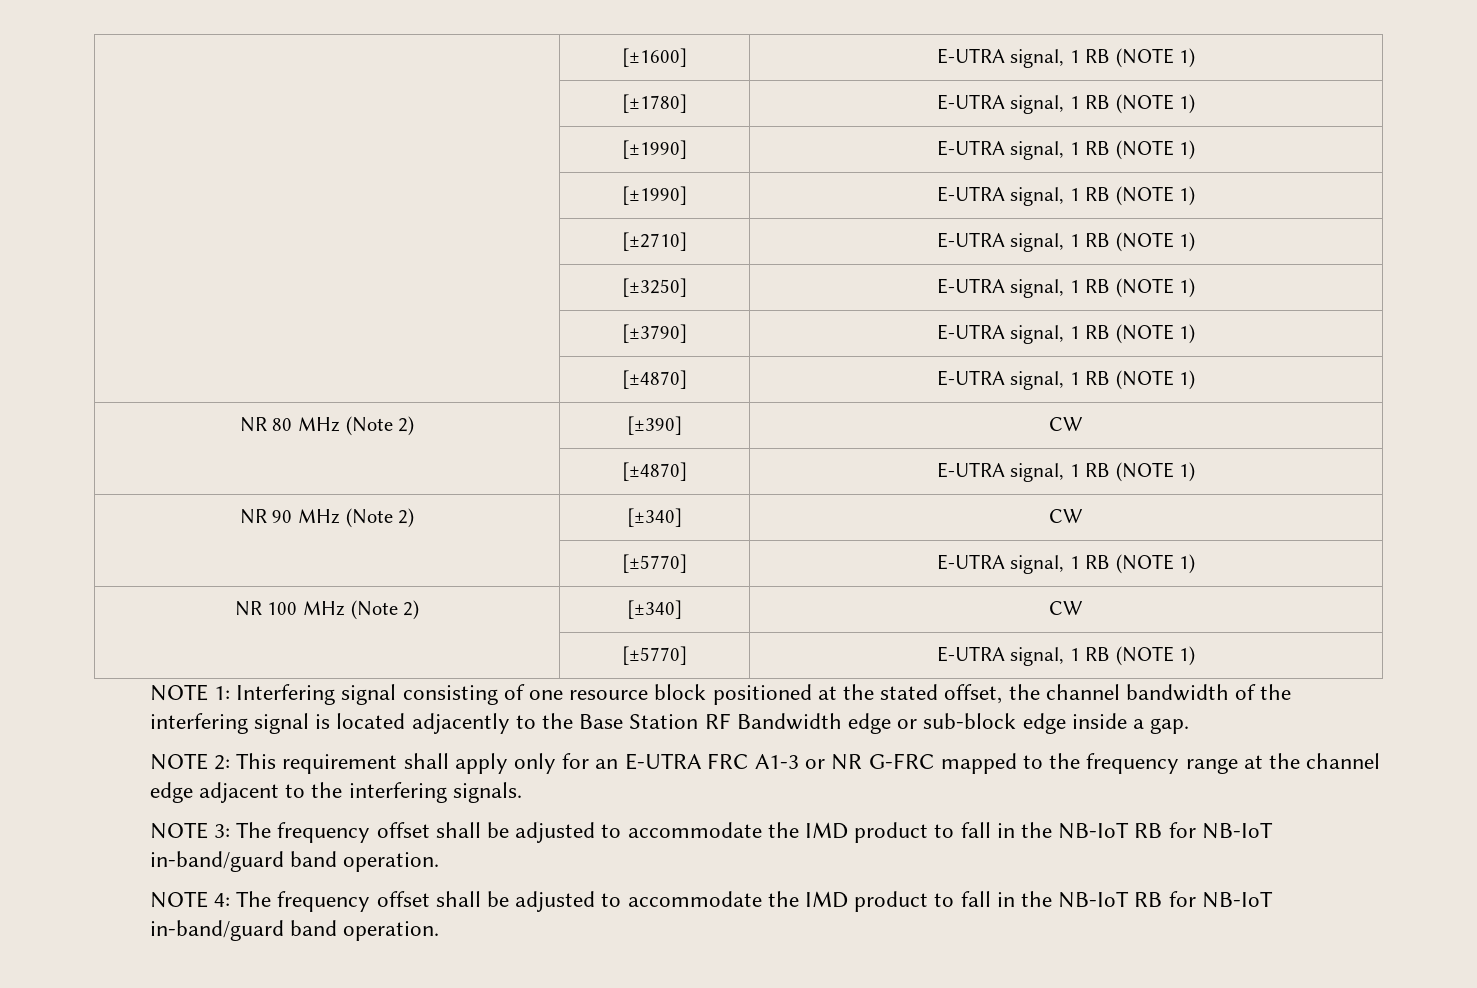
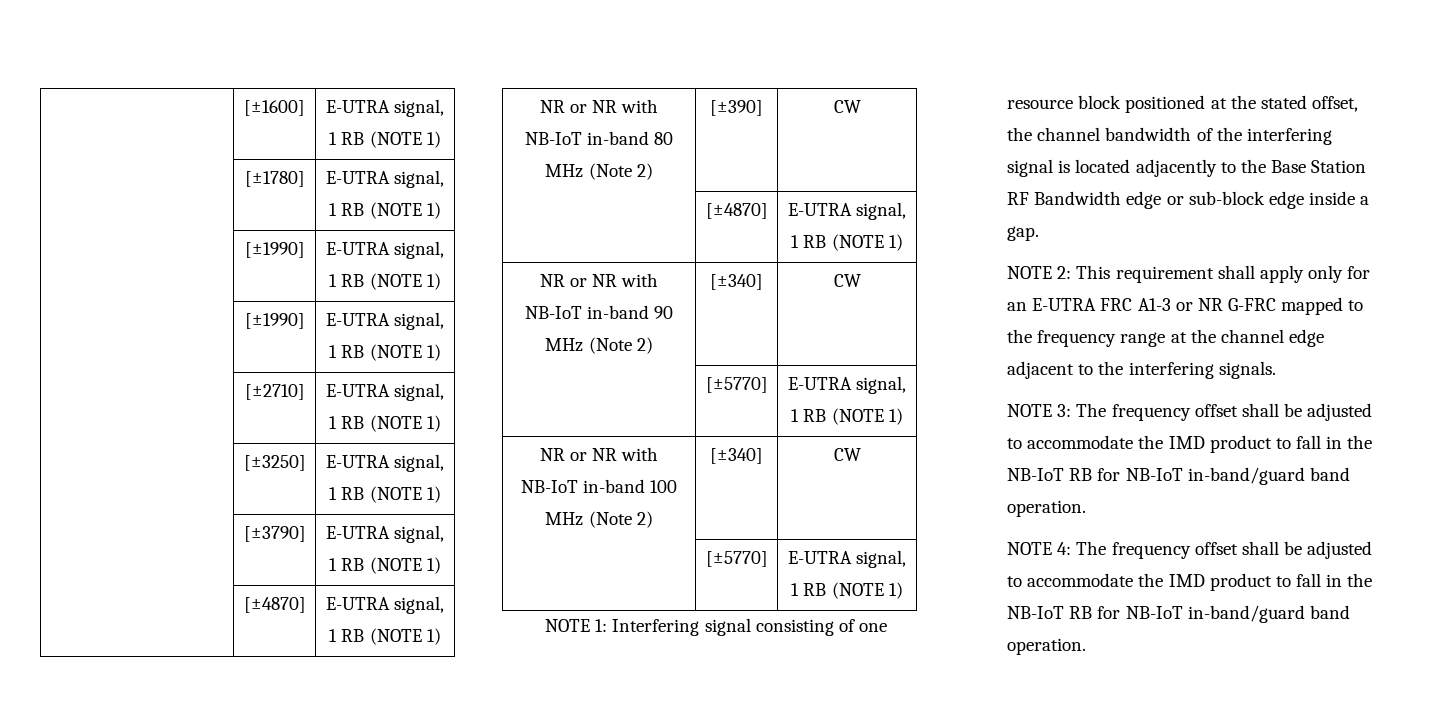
- NR 80 MHz (Note 2) | [±390] | CW
+ NR or NR with NB-IoT in-band 80 MHz (Note 2) | [±390] | CW
- NR 90 MHz (Note 2) | [±340] | CW
+ NR or NR with NB-IoT in-band 90 MHz (Note 2) | [±340] | CW
- NR 100 MHz (Note 2) | [±340] | CW
+ NR or NR with NB-IoT in-band 100 MHz (Note 2) | [±340] | CW

